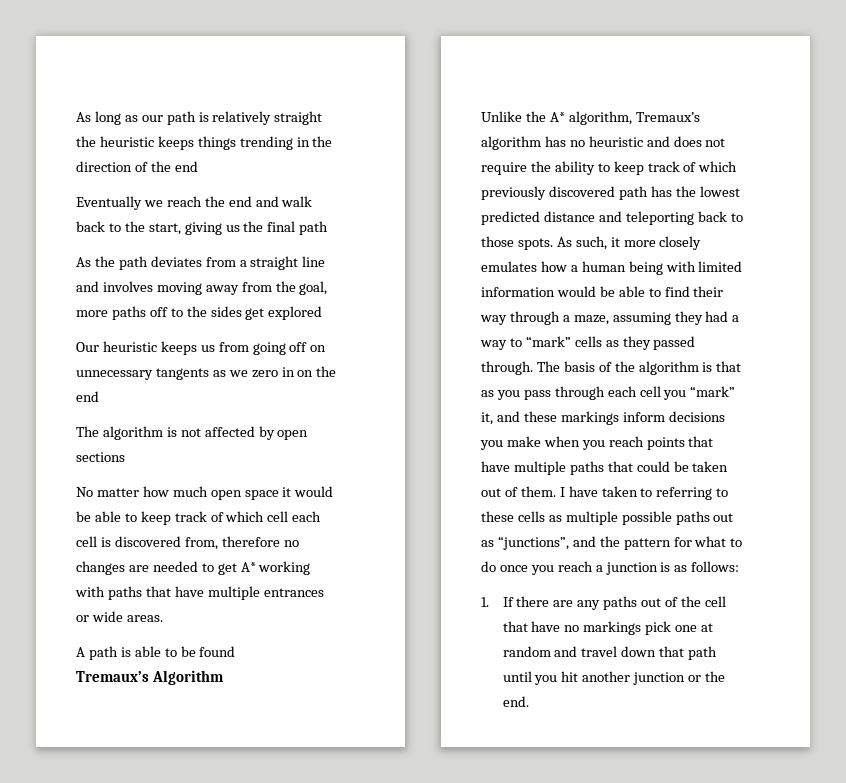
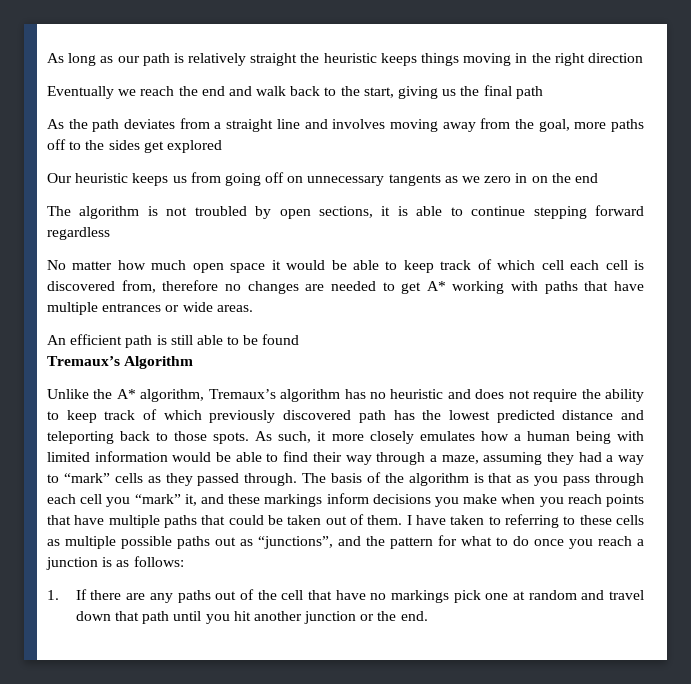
- As long as our path is relatively straight the heuristic keeps things trending in the direction of the end
+ As long as our path is relatively straight the heuristic keeps things moving in the right direction
- The algorithm is not affected by open sections
+ The algorithm is not troubled by open sections, it is able to continue stepping forward regardless
- A path is able to be found
+ An efficient path is still able to be found

